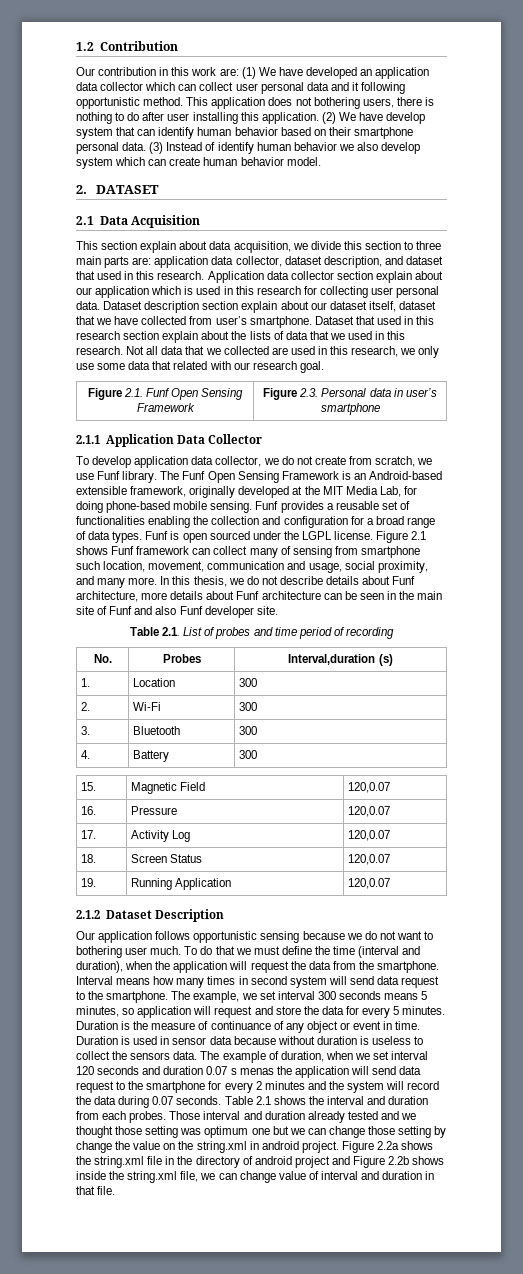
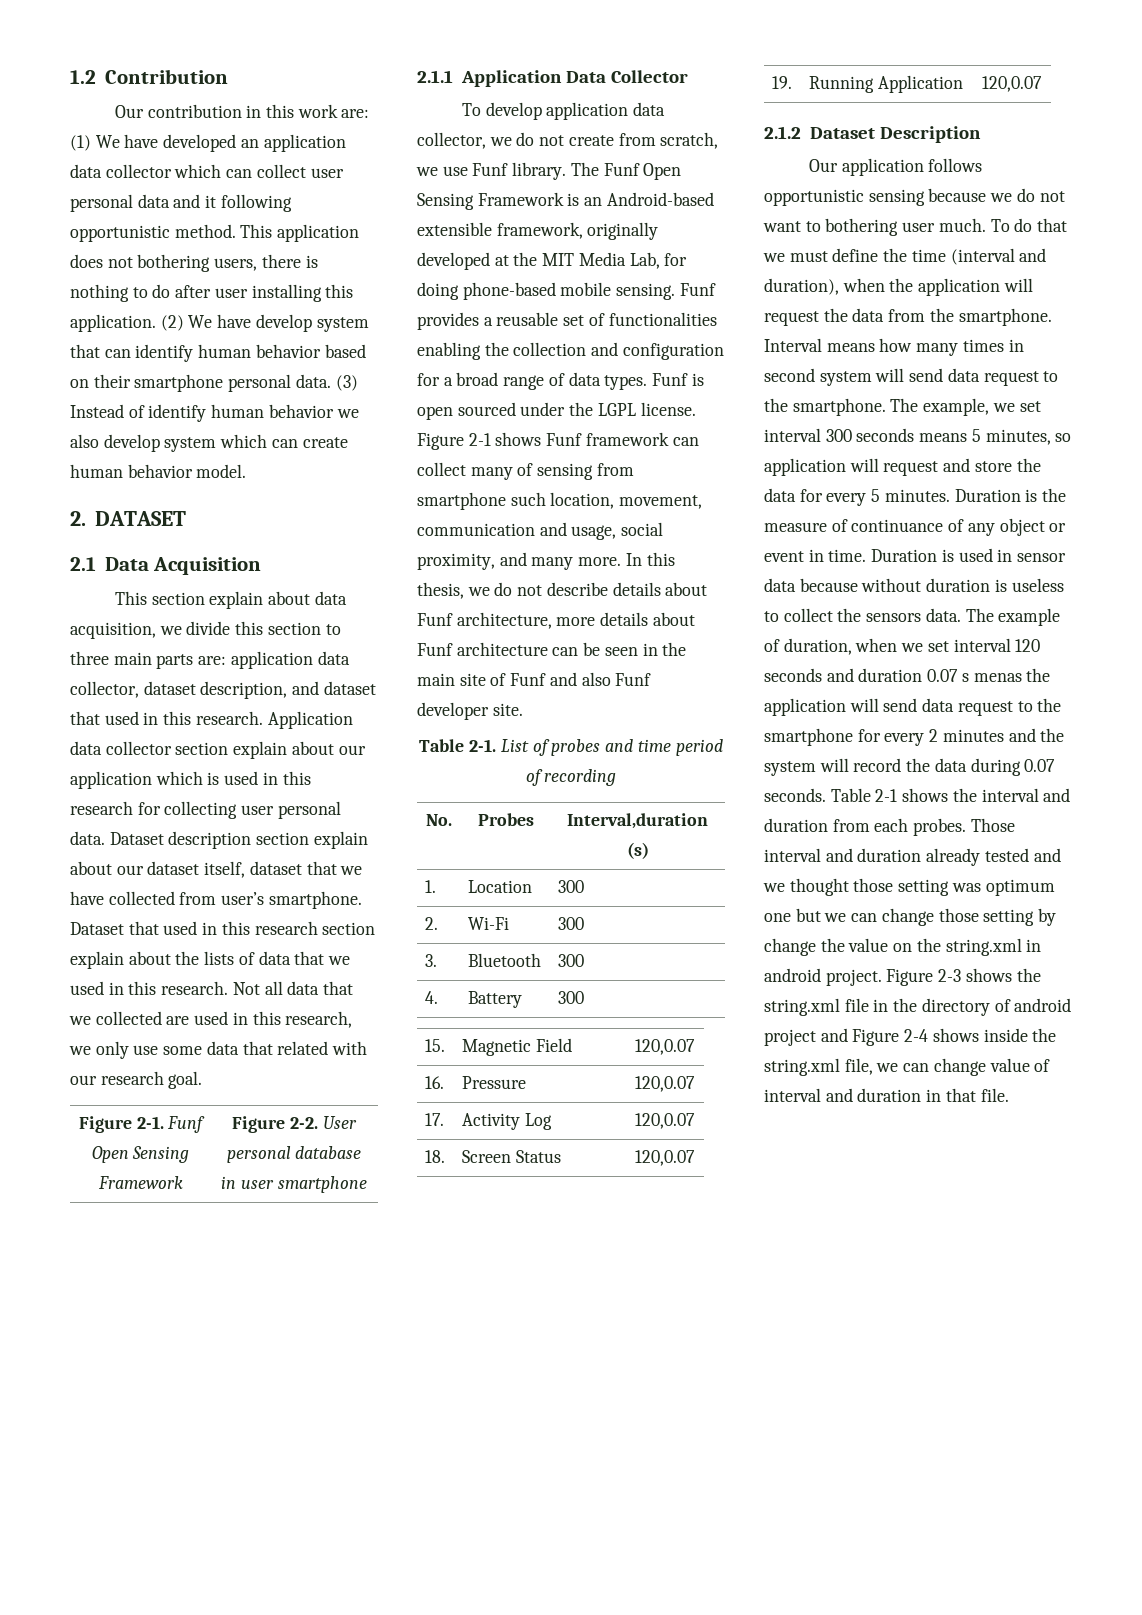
- Figure 2.1. Funf Open Sensing Framework | Figure 2.3. Personal data in user’s smartphone
+ Figure 2-1. Funf Open Sensing Framework | Figure 2-2. User personal database in user smartphone
- Figure 2.1 shows Funf framework can collect many of sensing from smartphone such location, movement, communication and usage, social proximity, and many more.
+ Figure 2-1 shows Funf framework can collect many of sensing from smartphone such location, movement, communication and usage, social proximity, and many more.
- Table 2.1. List of probes and time period of recording
+ Table 2-1. List of probes and time period of recording
- Table 2.1 shows the interval and duration from each probes.
+ Table 2-1 shows the interval and duration from each probes.
- Figure 2.2a shows the string.xml file in the directory of android project and Figure 2.2b shows inside the string.xml file, we can change value of interval and duration in that file.
+ Figure 2-3 shows the string.xml file in the directory of android project and Figure 2-4 shows inside the string.xml file, we can change value of interval and duration in that file.

